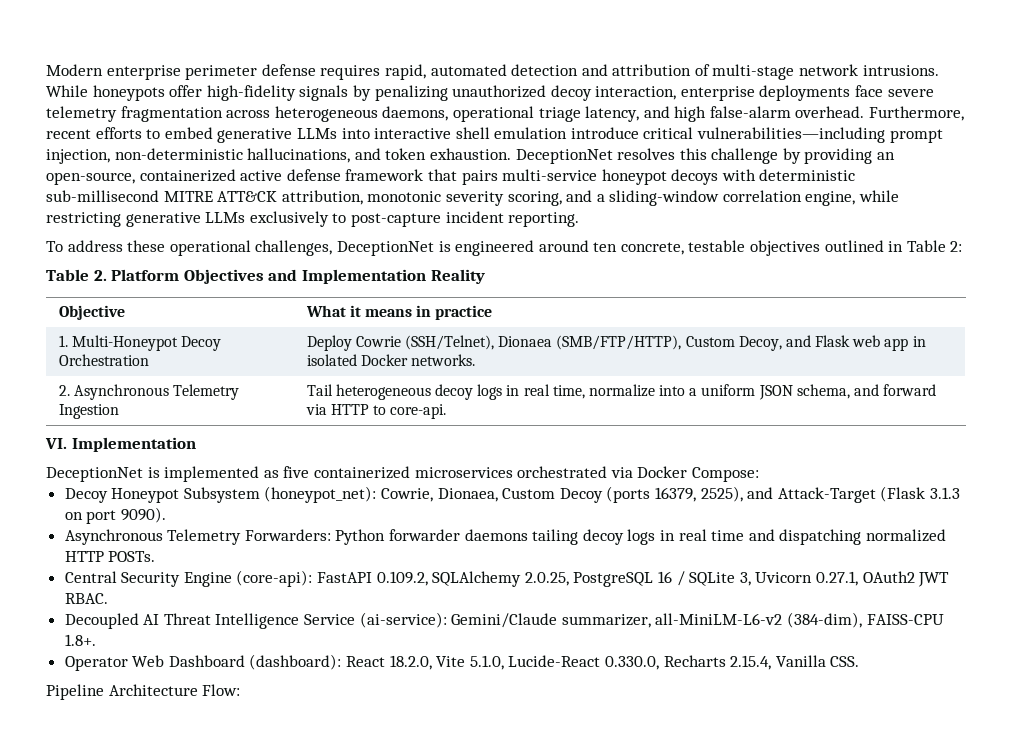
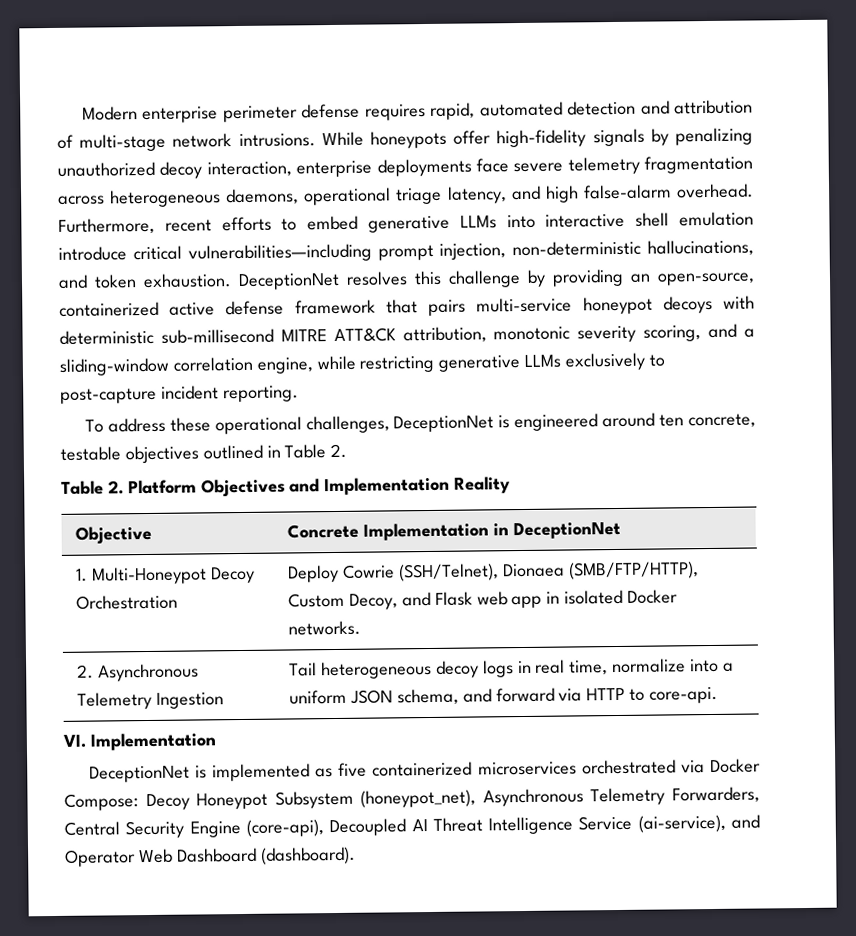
- To address these operational challenges, DeceptionNet is engineered around ten concrete, testable objectives outlined in Table 2:
+ To address these operational challenges, DeceptionNet is engineered around ten concrete, testable objectives outlined in Table 2.
- Objective | What it means in practice
+ Objective | Concrete Implementation in DeceptionNet
- DeceptionNet is implemented as five containerized microservices orchestrated via Docker Compose:
- Decoy Honeypot Subsystem (honeypot_net): Cowrie, Dionaea, Custom Decoy (ports 16379, 2525), and Attack-Target (Flask 3.1.3 on port 9090).
- Asynchronous Telemetry Forwarders: Python forwarder daemons tailing decoy logs in real time and dispatching normalized HTTP POSTs.
- Central Security Engine (core-api): FastAPI 0.109.2, SQLAlchemy 2.0.25, PostgreSQL 16 / SQLite 3, Uvicorn 0.27.1, OAuth2 JWT RBAC.
- Decoupled AI Threat Intelligence Service (ai-service): Gemini/Claude summarizer, all-MiniLM-L6-v2 (384-dim), FAISS-CPU 1.8+.
- Operator Web Dashboard (dashboard): React 18.2.0, Vite 5.1.0, Lucide-React 0.330.0, Recharts 2.15.4, Vanilla CSS.
- Pipeline Architecture Flow:
+ DeceptionNet is implemented as five containerized microservices orchestrated via Docker Compose: Decoy Honeypot Subsystem (honeypot_net), Asynchronous Telemetry Forwarders, Central Security Engine (core-api), Decoupled AI Threat Intelligence Service (ai-service), and Operator Web Dashboard (dashboard).

